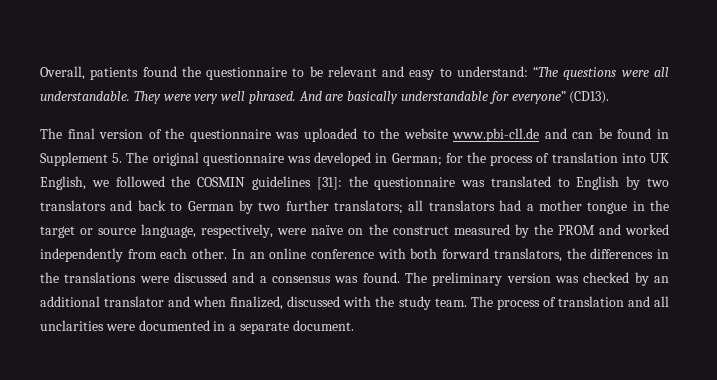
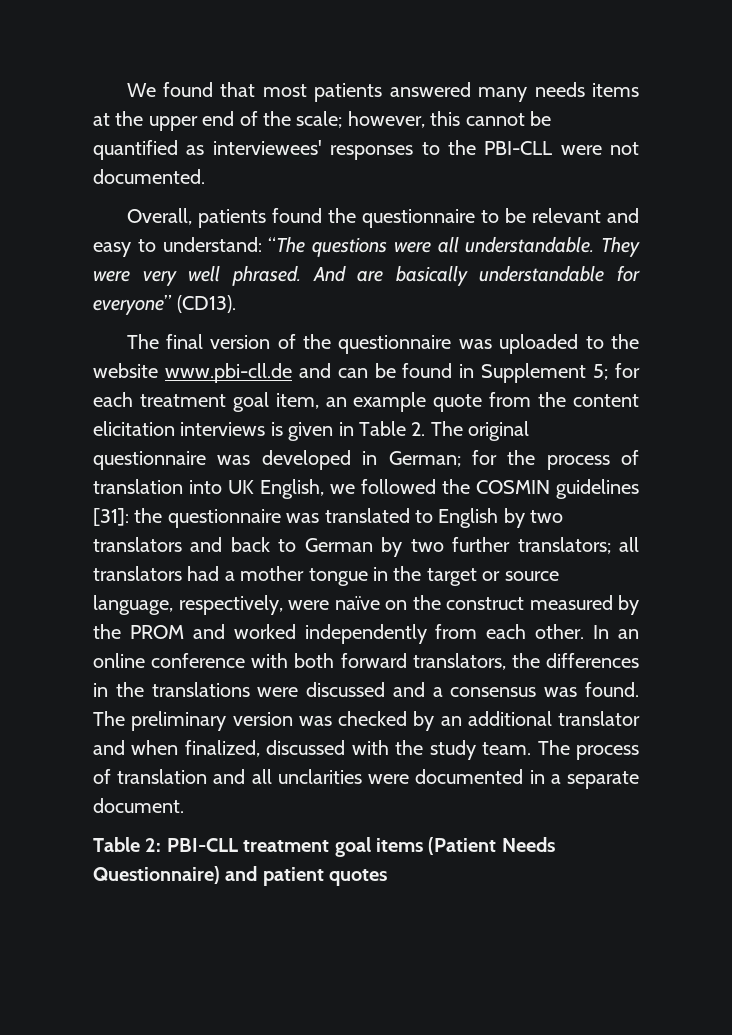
+ We found that most patients answered many needs items at the upper end of the scale; however, this cannot be quantified as interviewees' responses to the PBI-CLL were not documented.
- The final version of the questionnaire was uploaded to the website www.pbi-cll.de and can be found in Supplement 5. The original questionnaire was developed in German;
+ The final version of the questionnaire was uploaded to the website www.pbi-cll.de and can be found in Supplement 5; for each treatment goal item, an example quote from the content elicitation interviews is given in Table 2. The original questionnaire was developed in German;
+ Table 2: PBI-CLL treatment goal items (Patient Needs Questionnaire) and patient quotes

